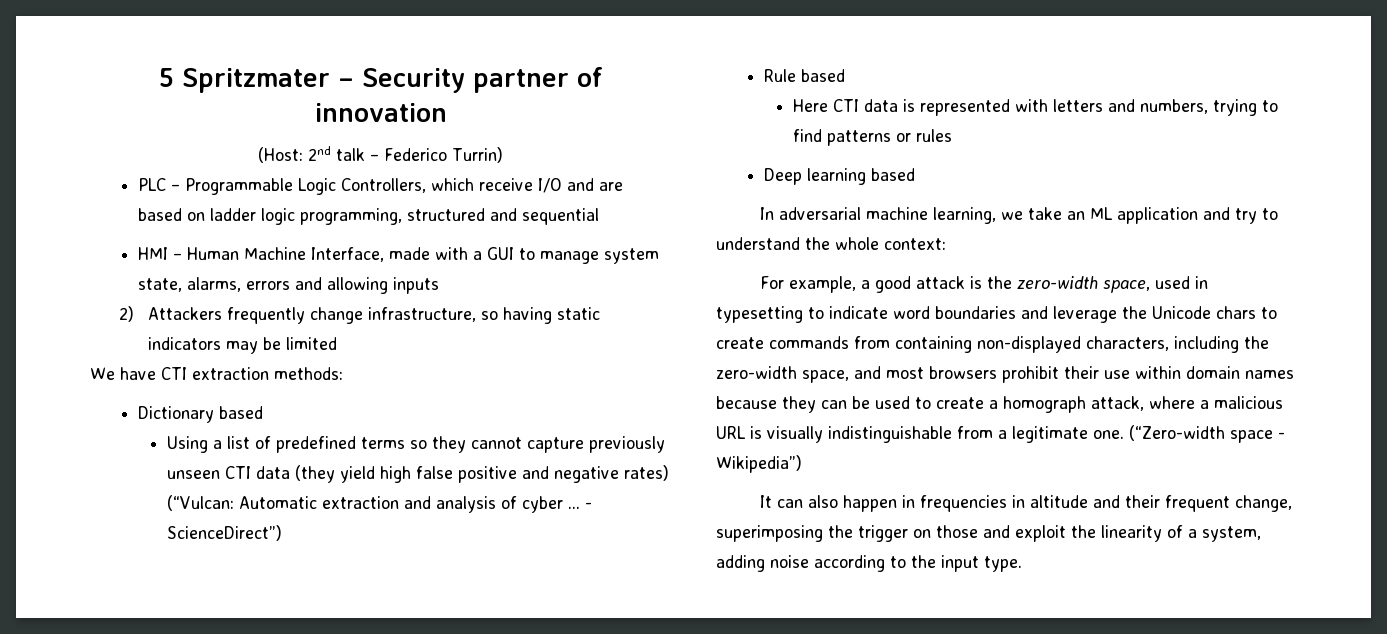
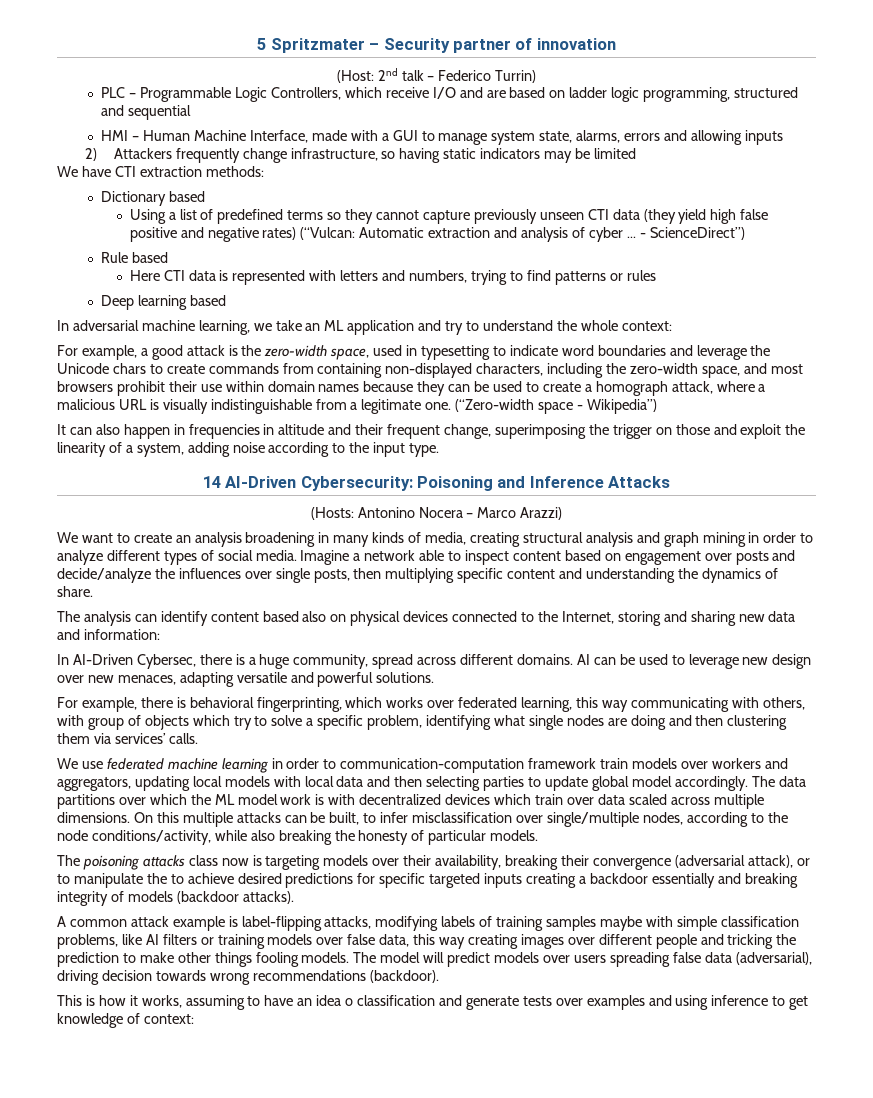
+ 14 AI-Driven Cybersecurity: Poisoning and Inference Attacks
+ (Hosts: Antonino Nocera – Marco Arazzi)
+ We want to create an analysis broadening in many kinds of media, creating structural analysis and graph mining in order to analyze different types of social media. Imagine a network able to inspect content based on engagement over posts and decide/analyze the influences over single posts, then multiplying specific content and understanding the dynamics of share.
+ The analysis can identify content based also on physical devices connected to the Internet, storing and sharing new data and information:
+ In AI-Driven Cybersec, there is a huge community, spread across different domains. AI can be used to leverage new design over new menaces, adapting versatile and powerful solutions.
+ For example, there is behavioral fingerprinting, which works over federated learning, this way communicating with others, with group of objects which try to solve a specific problem, identifying what single nodes are doing and then clustering them via services’ calls.
+ We use federated machine learning in order to communication-computation framework train models over workers and aggregators, updating local models with local data and then selecting parties to update global model accordingly. The data partitions over which the ML model work is with decentralized devices which train over data scaled across multiple dimensions. On this multiple attacks can be built, to infer misclassification over single/multiple nodes, according to the node conditions/activity, while also breaking the honesty of particular models.
+ The poisoning attacks class now is targeting models over their availability, breaking their convergence (adversarial attack), or to manipulate the to achieve desired predictions for specific targeted inputs creating a backdoor essentially and breaking integrity of models (backdoor attacks).
+ A common attack example is label-flipping attacks, modifying labels of training samples maybe with simple classification problems, like AI filters or training models over false data, this way creating images over different people and tricking the prediction to make other things fooling models. The model will predict models over users spreading false data (adversarial), driving decision towards wrong recommendations (backdoor).
+ This is how it works, assuming to have an idea o classification and generate tests over examples and using inference to get knowledge of context:

